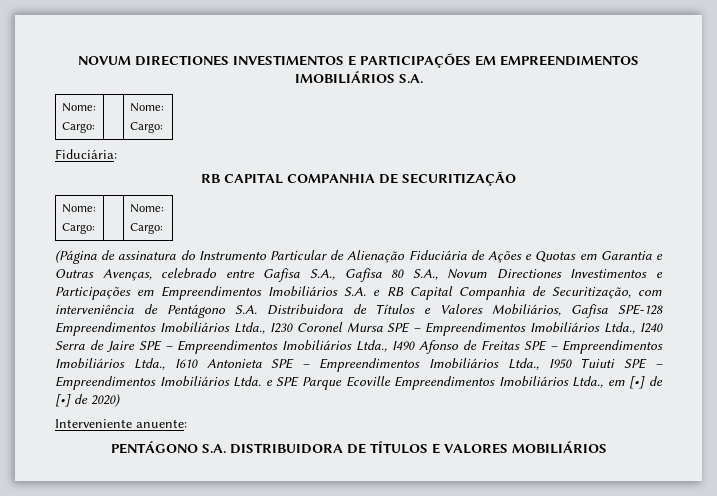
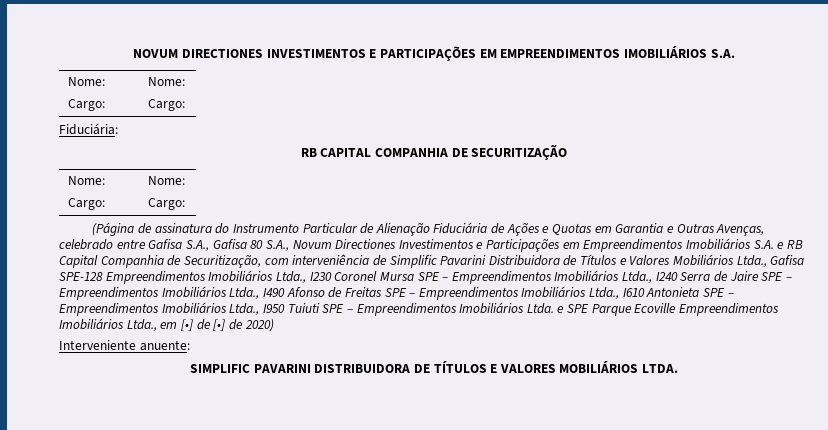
- (Página de assinatura do Instrumento Particular de Alienação Fiduciária de Ações e Quotas em Garantia e Outras Avenças, celebrado entre Gafisa S.A., Gafisa 80 S.A., Novum Directiones Investimentos e Participações em Empreendimentos Imobiliários S.A. e RB Capital Companhia de Securitização, com interveniência de Pentágono S.A. Distribuidora de Títulos e Valores Mobiliários, Gafisa SPE-128 Empreendimentos Imobiliários Ltda., I230 Coronel Mursa SPE – Empreendimentos Imobiliários Ltda., I240 Serra de Jaire SPE – Empreendimentos Imobiliários Ltda., I490 Afonso de Freitas SPE – Empreendimentos Imobiliários Ltda., I610 Antonieta SPE – Empreendimentos Imobiliários Ltda., I950 Tuiuti SPE – Empreendimentos Imobiliários Ltda. e SPE Parque Ecoville Empreendimentos Imobiliários Ltda., em [•] de [•] de 2020)
+ (Página de assinatura do Instrumento Particular de Alienação Fiduciária de Ações e Quotas em Garantia e Outras Avenças, celebrado entre Gafisa S.A., Gafisa 80 S.A., Novum Directiones Investimentos e Participações em Empreendimentos Imobiliários S.A. e RB Capital Companhia de Securitização, com interveniência de Simplific Pavarini Distribuidora de Títulos e Valores Mobiliários Ltda., Gafisa SPE-128 Empreendimentos Imobiliários Ltda., I230 Coronel Mursa SPE – Empreendimentos Imobiliários Ltda., I240 Serra de Jaire SPE – Empreendimentos Imobiliários Ltda., I490 Afonso de Freitas SPE – Empreendimentos Imobiliários Ltda., I610 Antonieta SPE – Empreendimentos Imobiliários Ltda., I950 Tuiuti SPE – Empreendimentos Imobiliários Ltda. e SPE Parque Ecoville Empreendimentos Imobiliários Ltda., em [•] de [•] de 2020)
- PENTÁGONO S.A. DISTRIBUIDORA DE TÍTULOS E VALORES MOBILIÁRIOS
+ SIMPLIFIC PAVARINI DISTRIBUIDORA DE TÍTULOS E VALORES MOBILIÁRIOS LTDA.

